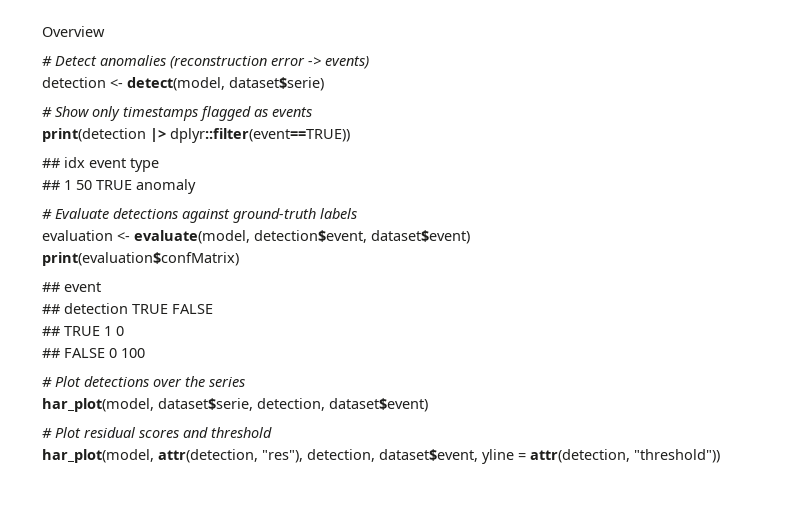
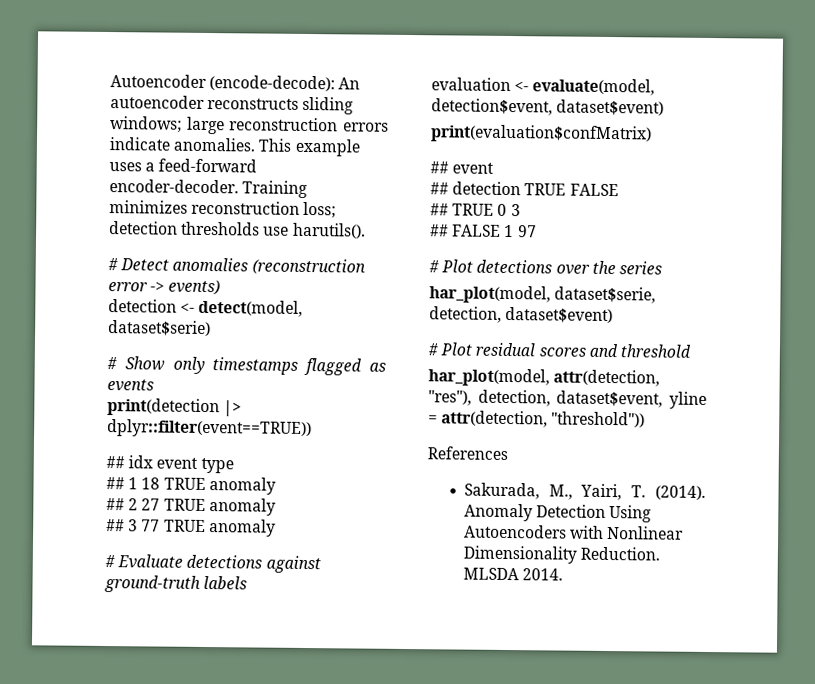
- Overview
+ Autoencoder (encode-decode): An autoencoder reconstructs sliding windows; large reconstruction errors indicate anomalies. This example uses a feed-forward encoder-decoder. Training minimizes reconstruction loss; detection thresholds use harutils().
- ## 1 50 TRUE anomaly
+ ## 1 18 TRUE anomaly
+ ## 2 27 TRUE anomaly
+ ## 3 77 TRUE anomaly
- ## TRUE 1 0
+ ## TRUE 0 3
- ## FALSE 0 100
+ ## FALSE 1 97
+ References
+ Sakurada, M., Yairi, T. (2014). Anomaly Detection Using Autoencoders with Nonlinear Dimensionality Reduction. MLSDA 2014.

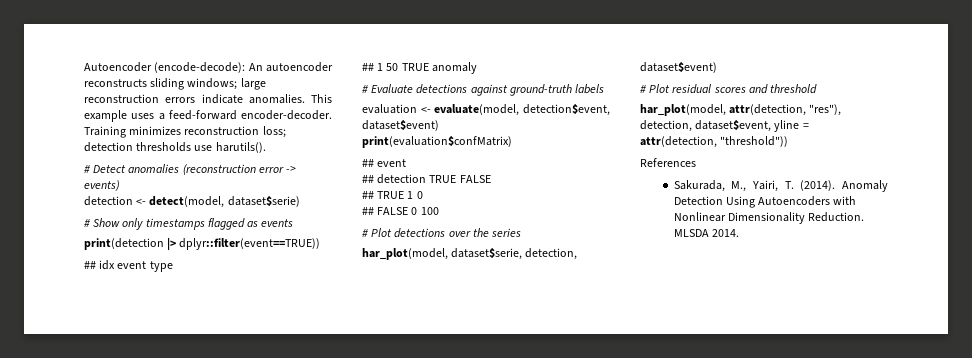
- ## 1 18 TRUE anomaly
- ## 2 27 TRUE anomaly
- ## 3 77 TRUE anomaly
+ ## 1 50 TRUE anomaly
- ## TRUE 0 3
+ ## TRUE 1 0
- ## FALSE 1 97
+ ## FALSE 0 100

